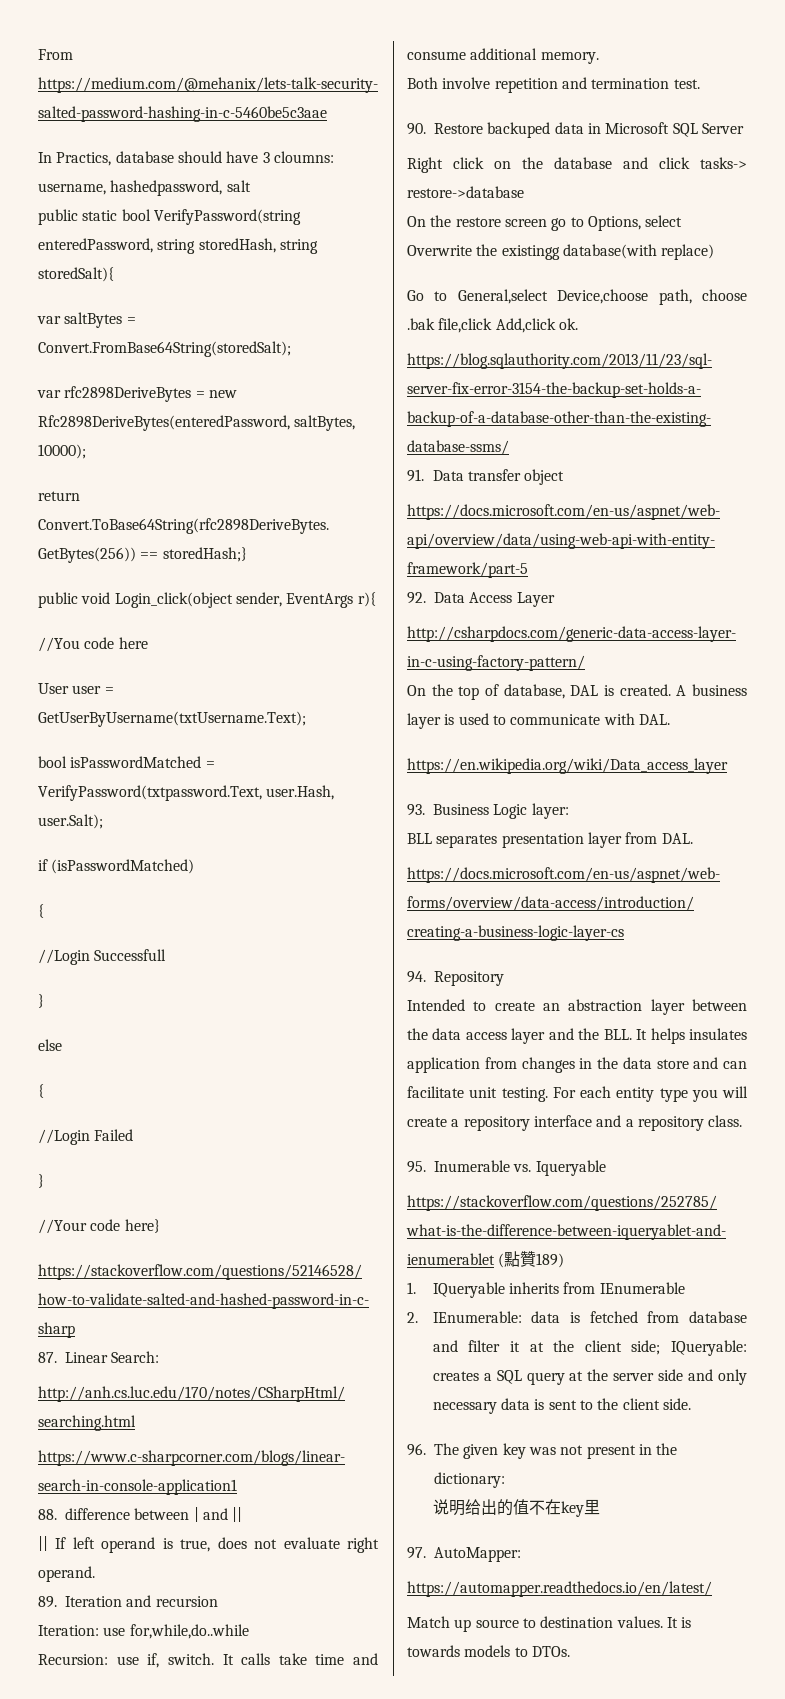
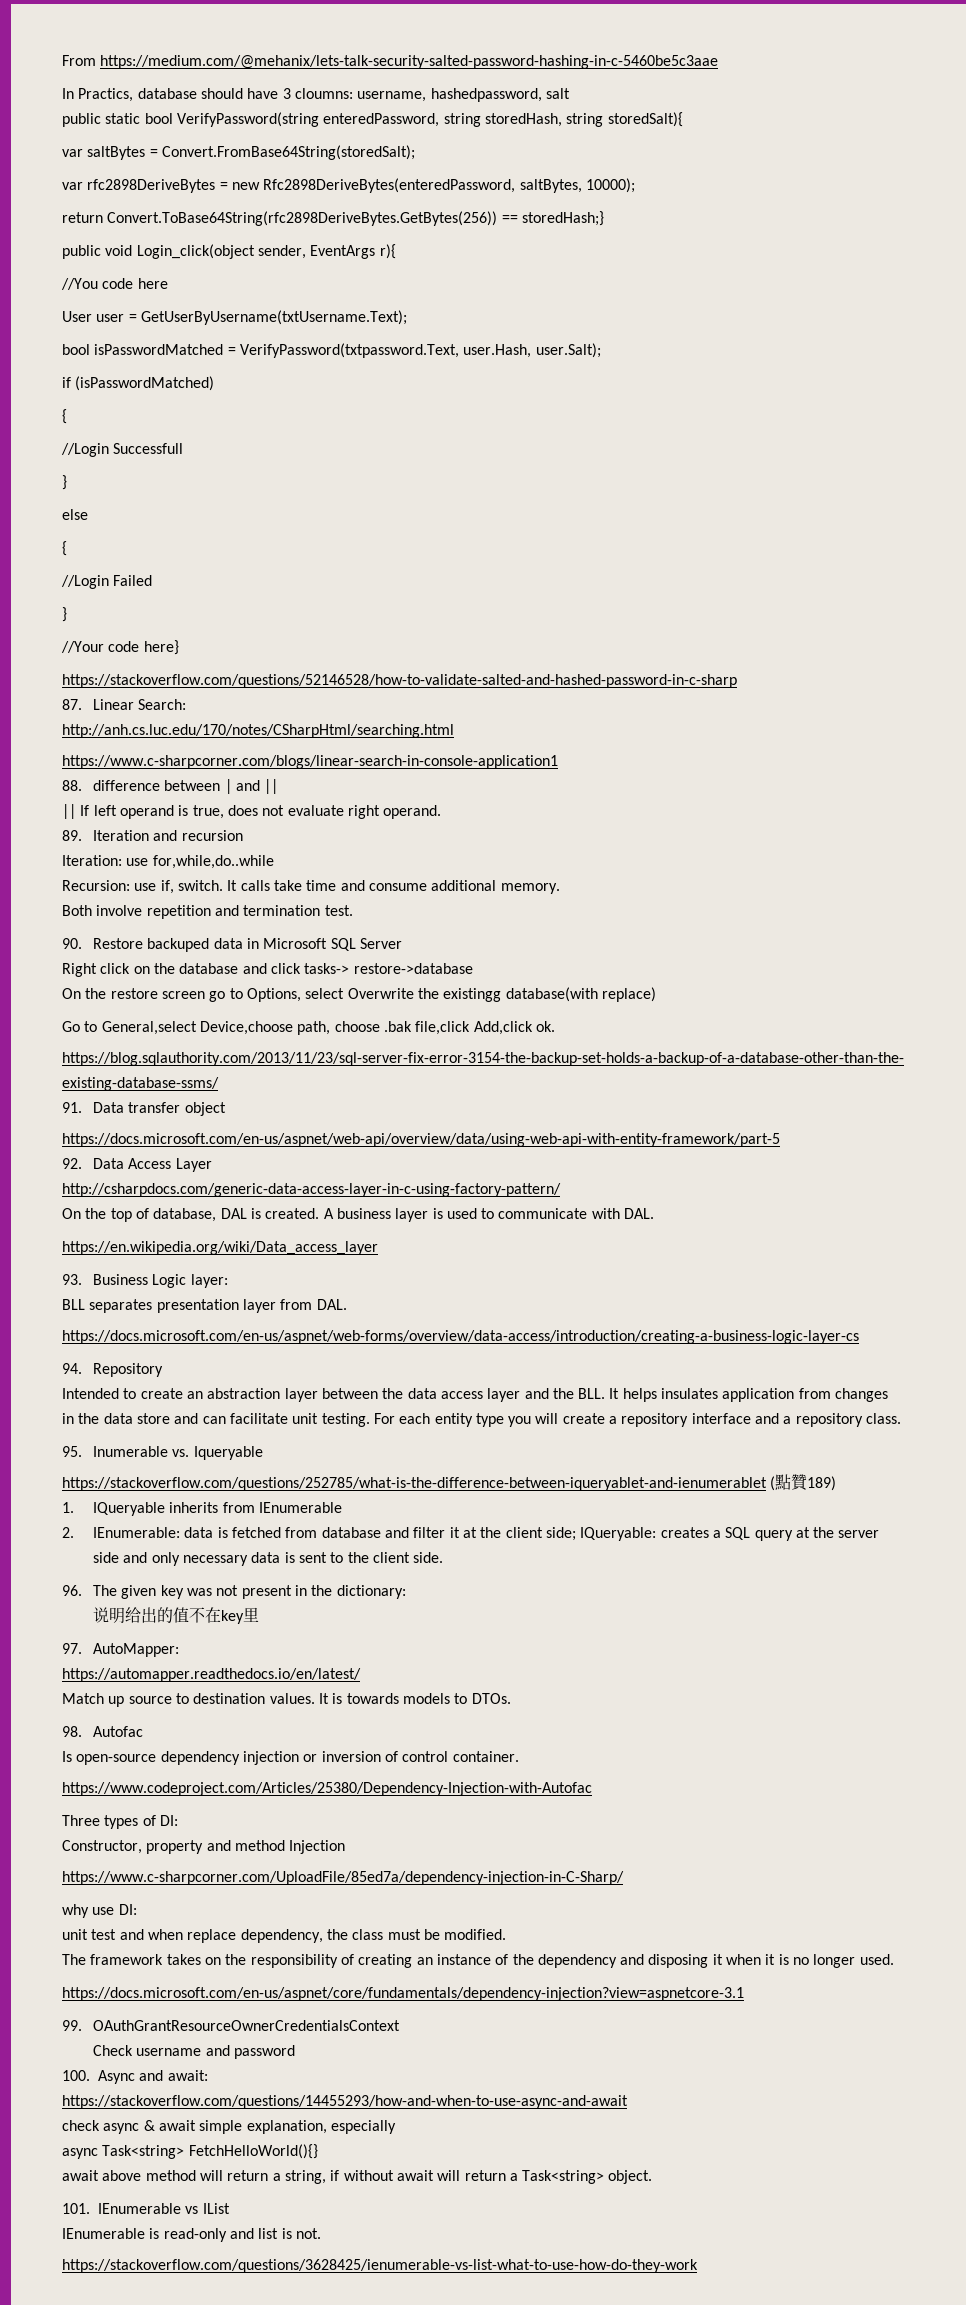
+ 98. Autofac
+ Is open-source dependency injection or inversion of control container.
+ https://www.codeproject.com/Articles/25380/Dependency-Injection-with-Autofac
+ Three types of DI:
+ Constructor, property and method Injection
+ https://www.c-sharpcorner.com/UploadFile/85ed7a/dependency-injection-in-C-Sharp/
+ why use DI:
+ unit test and when replace dependency, the class must be modified.
+ The framework takes on the responsibility of creating an instance of the dependency and disposing it when it is no longer used.
+ https://docs.microsoft.com/en-us/aspnet/core/fundamentals/dependency-injection?view=aspnetcore-3.1
+ 99. OAuthGrantResourceOwnerCredentialsContext
+ Check username and password
+ 100. Async and await:
+ https://stackoverflow.com/questions/14455293/how-and-when-to-use-async-and-await
+ check async & await simple explanation, especially
+ async Task<string> FetchHelloWorld(){}
+ await above method will return a string, if without await will return a Task<string> object.
+ 101. IEnumerable vs IList
+ IEnumerable is read-only and list is not.
+ https://stackoverflow.com/questions/3628425/ienumerable-vs-list-what-to-use-how-do-they-work

